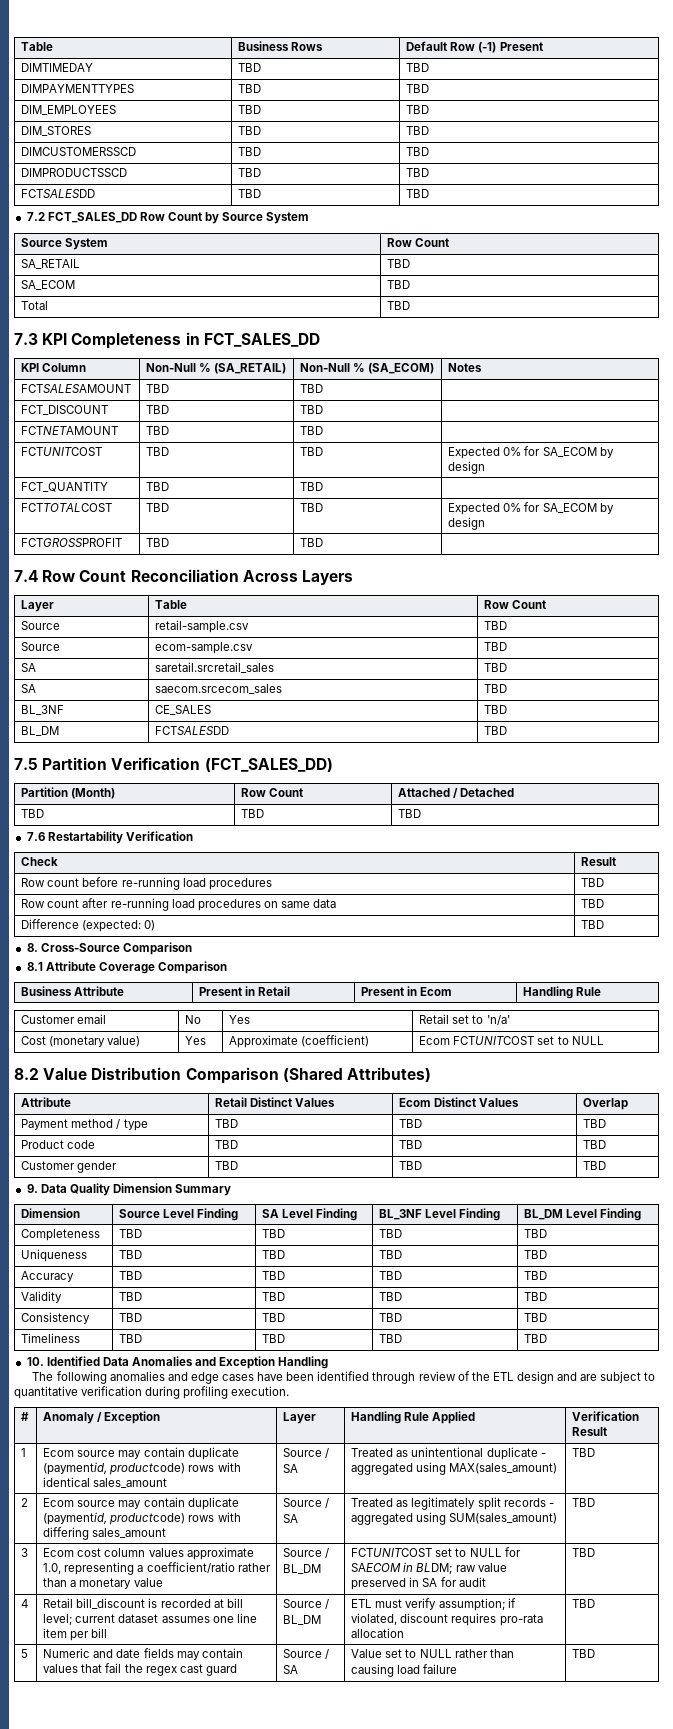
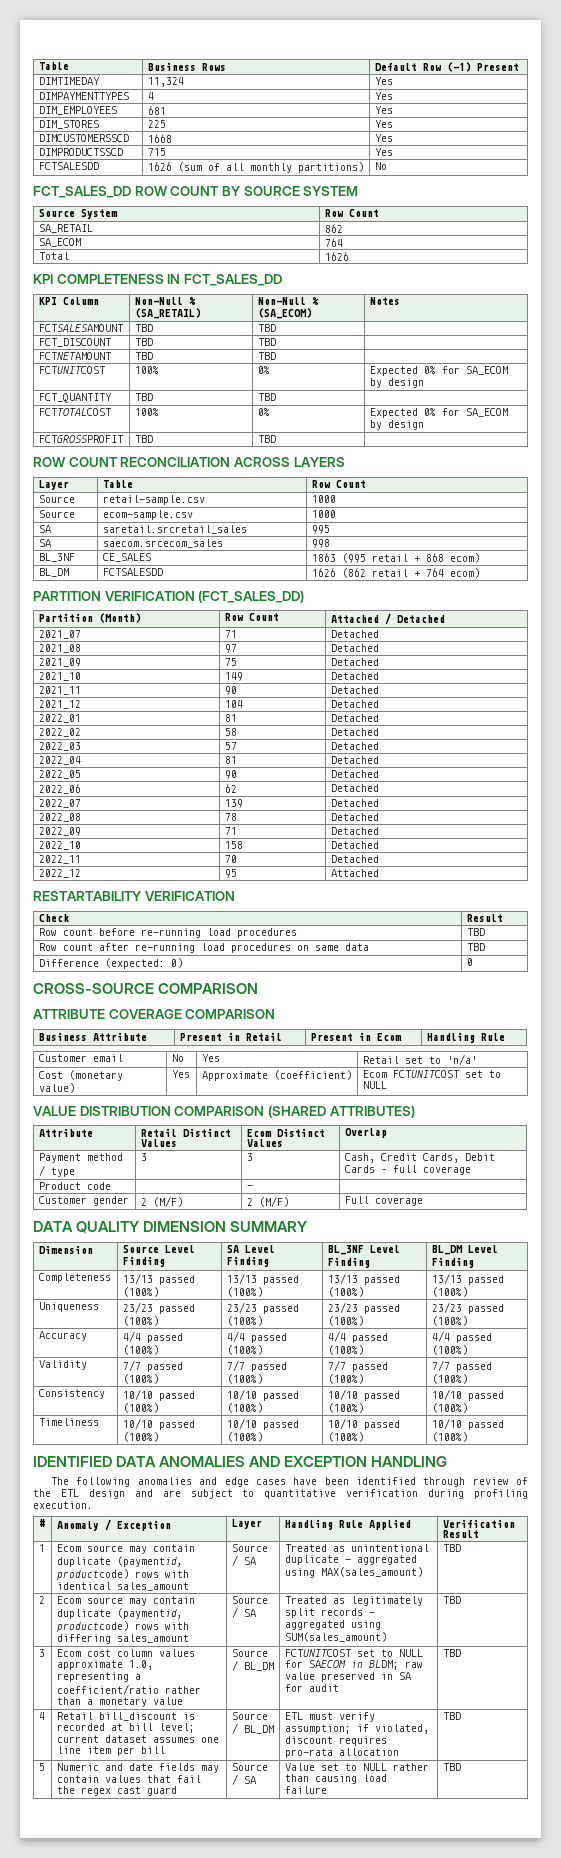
- DIMTIMEDAY | TBD | TBD
+ DIMTIMEDAY | 11,324 | Yes
- DIMPAYMENTTYPES | TBD | TBD
+ DIMPAYMENTTYPES | 4 | Yes
- DIM_EMPLOYEES | TBD | TBD
+ DIM_EMPLOYEES | 681 | Yes
- DIM_STORES | TBD | TBD
+ DIM_STORES | 225 | Yes
- DIMCUSTOMERSSCD | TBD | TBD
+ DIMCUSTOMERSSCD | 1668 | Yes
- DIMPRODUCTSSCD | TBD | TBD
- FCTSALESDD | TBD | TBD
- 7.2 FCT_SALES_DD Row Count by Source System
+ DIMPRODUCTSSCD | 715 | Yes
+ FCTSALESDD | 1626 (sum of all monthly partitions) | No
+ FCT_SALES_DD ROW COUNT BY SOURCE SYSTEM
- SA_RETAIL | TBD
+ SA_RETAIL | 862
- SA_ECOM | TBD
+ SA_ECOM | 764
- Total | TBD
- 7.3 KPI Completeness in FCT_SALES_DD
+ Total | 1626
+ KPI COMPLETENESS IN FCT_SALES_DD
- FCTUNITCOST | TBD | TBD | Expected 0% for SA_ECOM by design
+ FCTUNITCOST | 100% | 0% | Expected 0% for SA_ECOM by design
- FCTTOTALCOST | TBD | TBD | Expected 0% for SA_ECOM by design
+ FCTTOTALCOST | 100% | 0% | Expected 0% for SA_ECOM by design
- 7.4 Row Count Reconciliation Across Layers
+ ROW COUNT RECONCILIATION ACROSS LAYERS
- Source | retail-sample.csv | TBD
+ Source | retail-sample.csv | 1000
- Source | ecom-sample.csv | TBD
+ Source | ecom-sample.csv | 1000
- SA | saretail.srcretail_sales | TBD
+ SA | saretail.srcretail_sales | 995
- SA | saecom.srcecom_sales | TBD
+ SA | saecom.srcecom_sales | 998
- BL_3NF | CE_SALES | TBD
- BL_DM | FCTSALESDD | TBD
- 7.5 Partition Verification (FCT_SALES_DD)
+ BL_3NF | CE_SALES | 1863 (995 retail + 868 ecom)
+ BL_DM | FCTSALESDD | 1626 (862 retail + 764 ecom)
+ PARTITION VERIFICATION (FCT_SALES_DD)
  Partition (Month) | Row Count | Attached / Detached
- TBD | TBD | TBD
- 7.6 Restartability Verification
+ 2021_07 | 71 | Detached
+ 2021_08 | 97 | Detached
+ 2021_09 | 75 | Detached
+ 2021_10 | 149 | Detached
+ 2021_11 | 90 | Detached
+ 2021_12 | 104 | Detached
+ 2022_01 | 81 | Detached
+ 2022_02 | 58 | Detached
+ 2022_03 | 57 | Detached
+ 2022_04 | 81 | Detached
+ 2022_05 | 90 | Detached
+ 2022_06 | 62 | Detached
+ 2022_07 | 139 | Detached
+ 2022_08 | 78 | Detached
+ 2022_09 | 71 | Detached
+ 2022_10 | 158 | Detached
+ 2022_11 | 70 | Detached
+ 2022_12 | 95 | Attached
+ RESTARTABILITY VERIFICATION
- Difference (expected: 0) | TBD
- 8. Cross-Source Comparison
- 8.1 Attribute Coverage Comparison
+ Difference (expected: 0) | 0
+ CROSS-SOURCE COMPARISON
+ ATTRIBUTE COVERAGE COMPARISON
- 8.2 Value Distribution Comparison (Shared Attributes)
+ VALUE DISTRIBUTION COMPARISON (SHARED ATTRIBUTES)
- Payment method / type | TBD | TBD | TBD
+ Payment method / type | 3 | 3 | Cash, Credit Cards, Debit Cards – full coverage
- Product code | TBD | TBD | TBD
+ Product code | | - |
- Customer gender | TBD | TBD | TBD
- 9. Data Quality Dimension Summary
+ Customer gender | 2 (M/F) | 2 (M/F) | Full coverage
+ DATA QUALITY DIMENSION SUMMARY
- Completeness | TBD | TBD | TBD | TBD
- Uniqueness | TBD | TBD | TBD | TBD
- Accuracy | TBD | TBD | TBD | TBD
- Validity | TBD | TBD | TBD | TBD
- Consistency | TBD | TBD | TBD | TBD
- Timeliness | TBD | TBD | TBD | TBD
- 10. Identified Data Anomalies and Exception Handling
+ Completeness | 13/13 passed (100%) | 13/13 passed (100%) | 13/13 passed (100%) | 13/13 passed (100%)
+ Uniqueness | 23/23 passed (100%) | 23/23 passed (100%) | 23/23 passed (100%) | 23/23 passed (100%)
+ Accuracy | 4/4 passed (100%) | 4/4 passed (100%) | 4/4 passed (100%) | 4/4 passed (100%)
+ Validity | 7/7 passed (100%) | 7/7 passed (100%) | 7/7 passed (100%) | 7/7 passed (100%)
+ Consistency | 10/10 passed (100%) | 10/10 passed (100%) | 10/10 passed (100%) | 10/10 passed (100%)
+ Timeliness | 10/10 passed (100%) | 10/10 passed (100%) | 10/10 passed (100%) | 10/10 passed (100%)
+ IDENTIFIED DATA ANOMALIES AND EXCEPTION HANDLING

